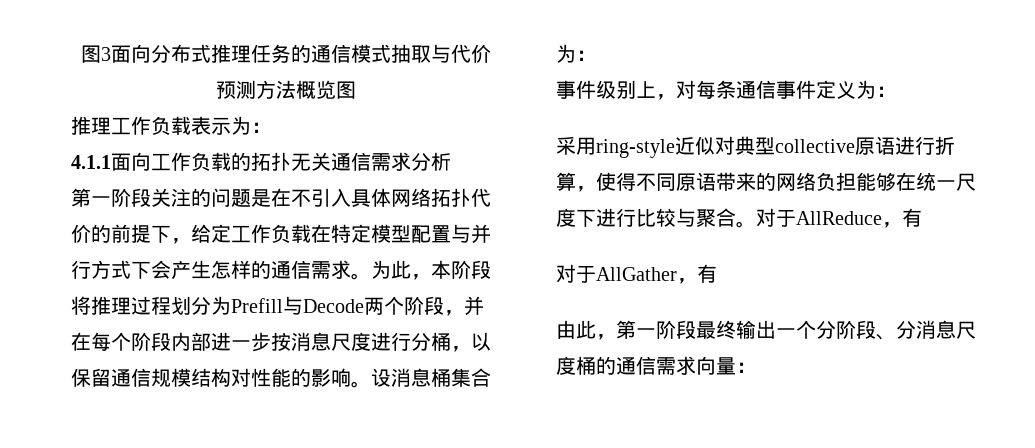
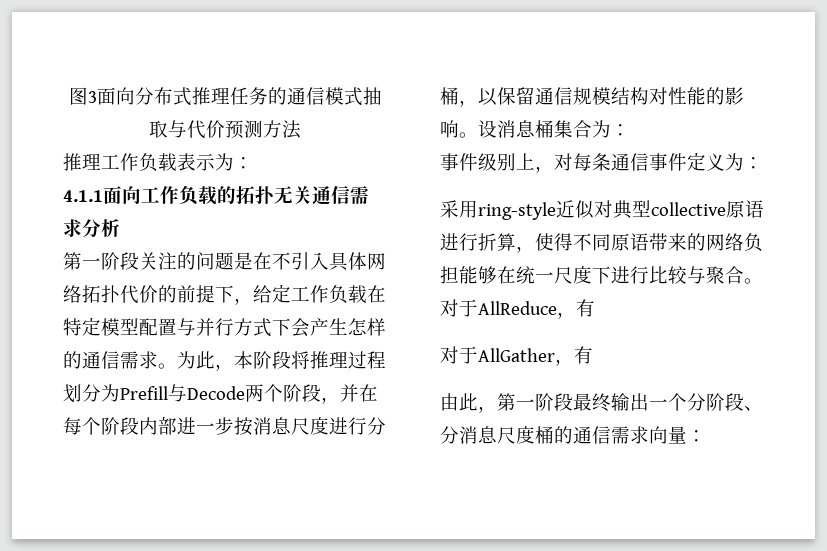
- 图3面向分布式推理任务的通信模式抽取与代价预测方法概览图
+ 图3面向分布式推理任务的通信模式抽取与代价预测方法

